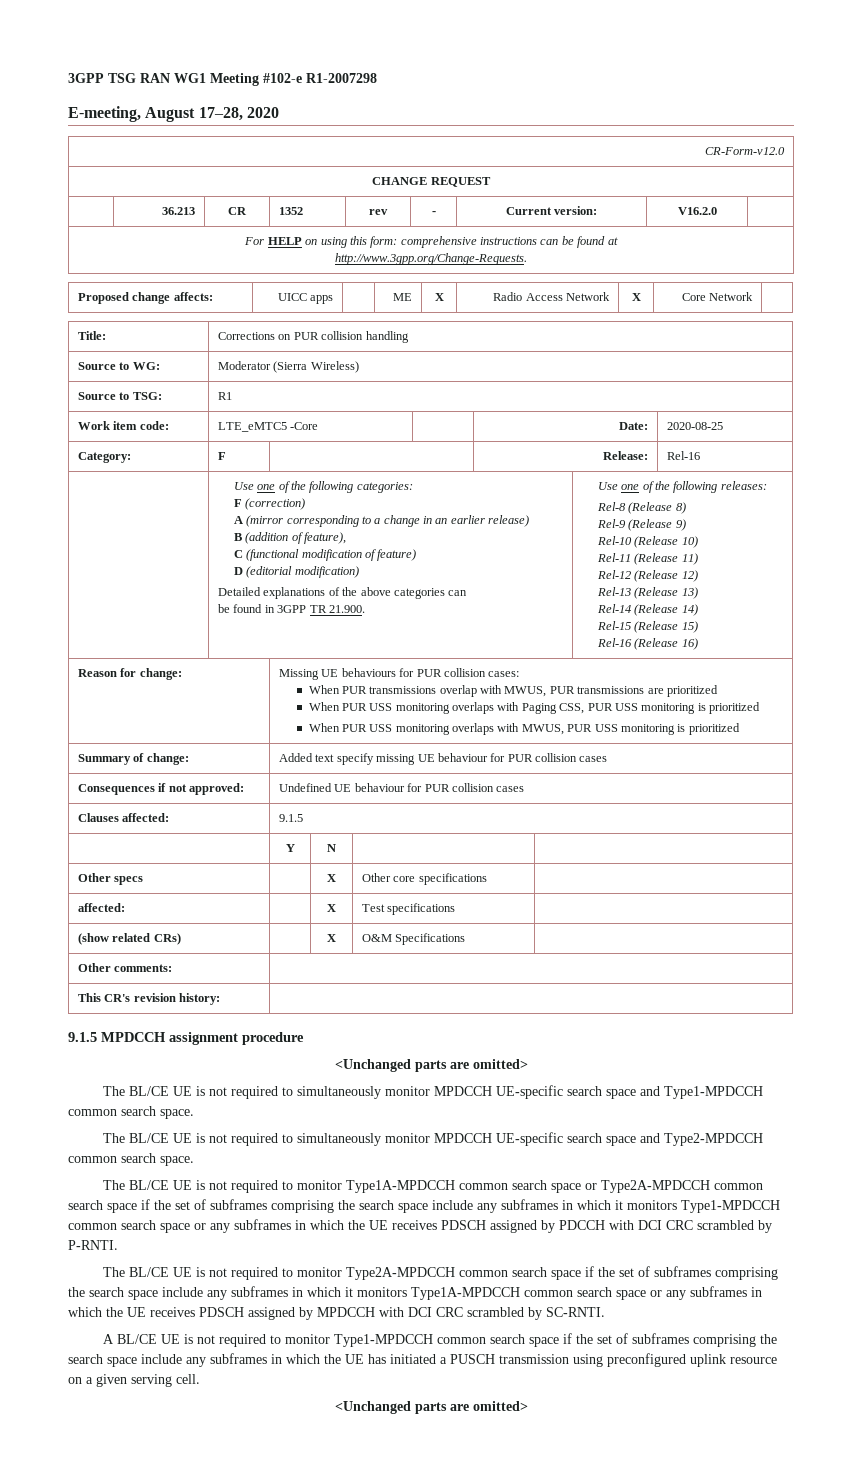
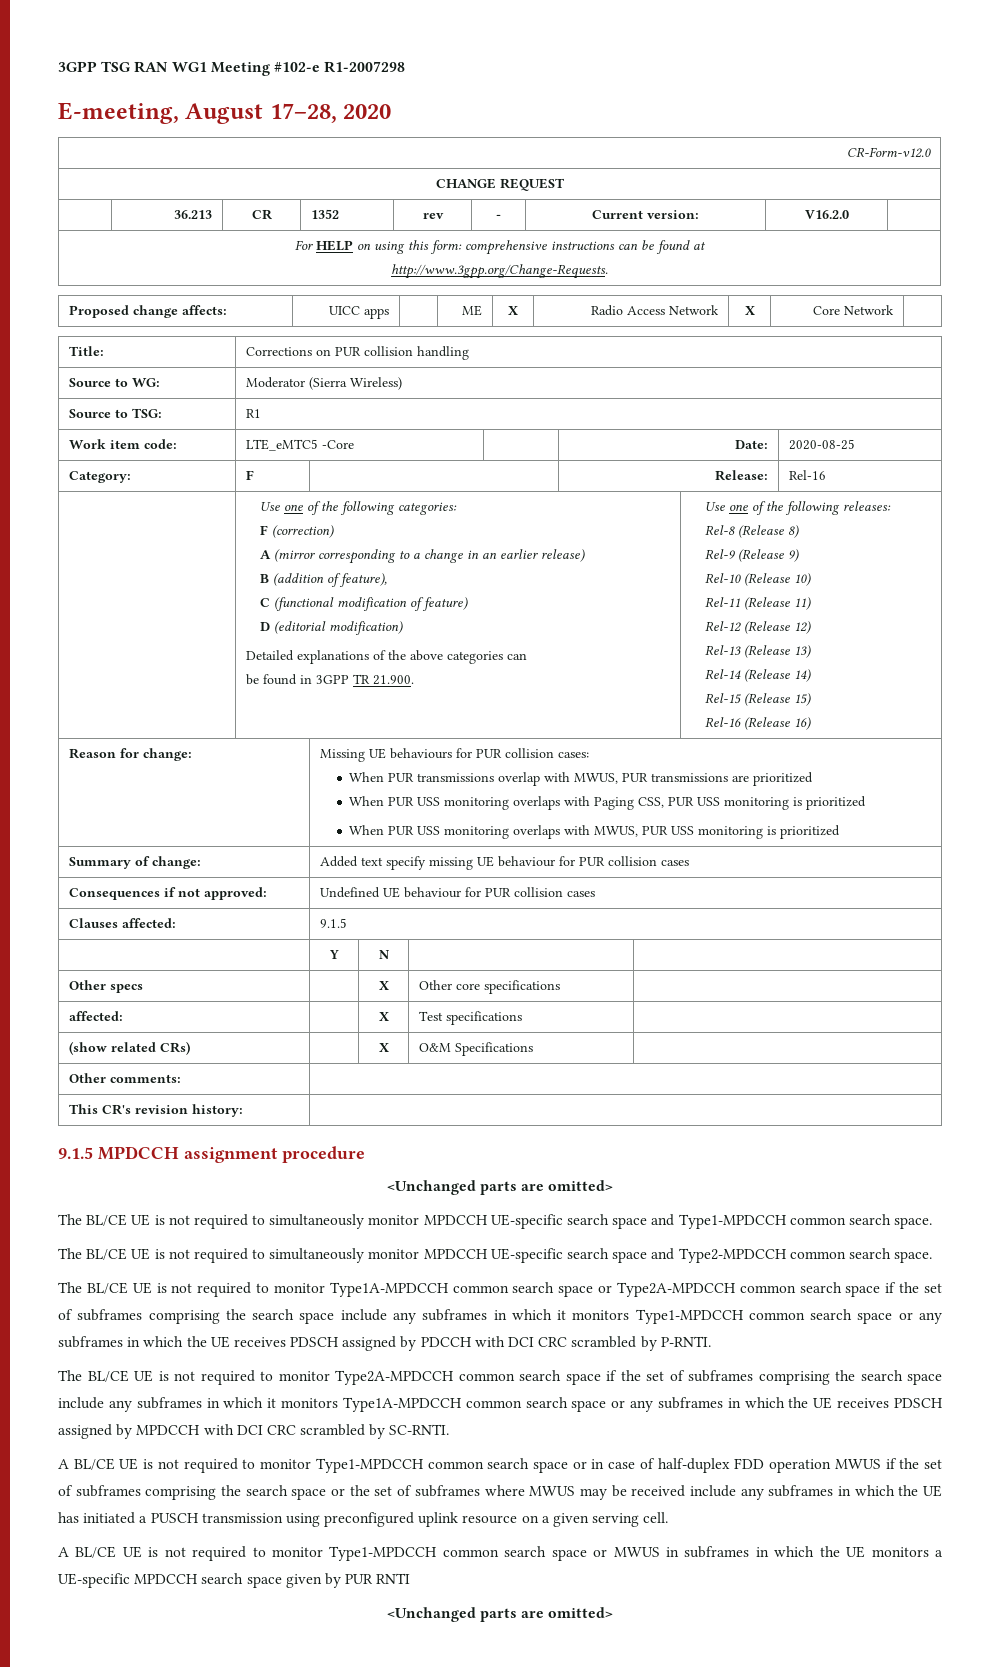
- A BL/CE UE is not required to monitor Type1-MPDCCH common search space if the set of subframes comprising the search space include any subframes in which the UE has initiated a PUSCH transmission using preconfigured uplink resource on a given serving cell.
+ A BL/CE UE is not required to monitor Type1-MPDCCH common search space or in case of half-duplex FDD operation MWUS if the set of subframes comprising the search space or the set of subframes where MWUS may be received include any subframes in which the UE has initiated a PUSCH transmission using preconfigured uplink resource on a given serving cell.
+ A BL/CE UE is not required to monitor Type1-MPDCCH common search space or MWUS in subframes in which the UE monitors a UE-specific MPDCCH search space given by PUR RNTI

